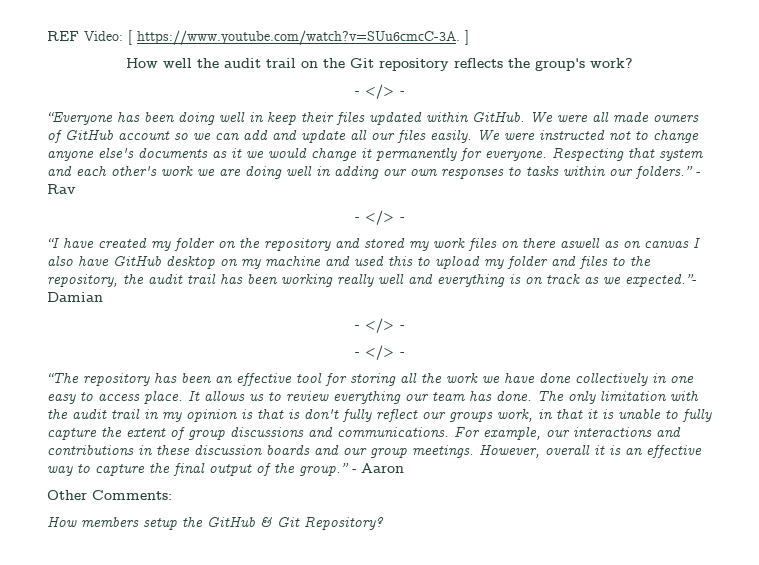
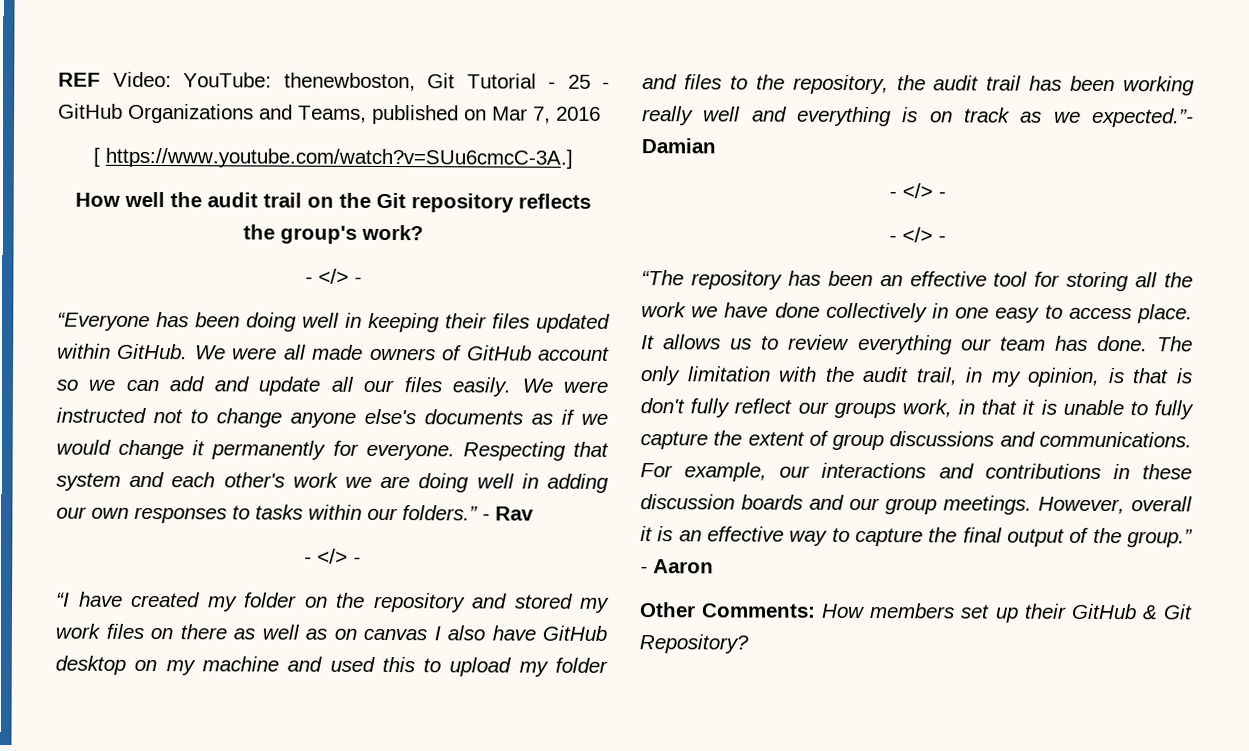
- REF Video: [ https://www.youtube.com/watch?v=SUu6cmcC-3A. ]
+ REF Video: YouTube: thenewboston, Git Tutorial - 25 - GitHub Organizations and Teams, published on Mar 7, 2016
+ [ https://www.youtube.com/watch?v=SUu6cmcC-3A.]
- “Everyone has been doing well in keep their files updated within GitHub.
+ “Everyone has been doing well in keeping their files updated within GitHub.
- We were instructed not to change anyone else's documents as it we would change it permanently for everyone.
+ We were instructed not to change anyone else's documents as if we would change it permanently for everyone.
- “I have created my folder on the repository and stored my work files on there aswell as on canvas I also have GitHub desktop on my machine and used this to upload my folder and files to the repository, the audit trail has been working really well and everything is on track as we expected.”- Damian
+ “I have created my folder on the repository and stored my work files on there as well as on canvas I also have GitHub desktop on my machine and used this to upload my folder and files to the repository, the audit trail has been working really well and everything is on track as we expected.”- Damian
- The only limitation with the audit trail in my opinion is that is don't fully reflect our groups work, in that it is unable to fully capture the extent of group discussions and communications.
+ The only limitation with the audit trail, in my opinion, is that is don't fully reflect our groups work, in that it is unable to fully capture the extent of group discussions and communications.
- Other Comments:
- How members setup the GitHub & Git Repository?
+ Other Comments: How members set up their GitHub & Git Repository?

